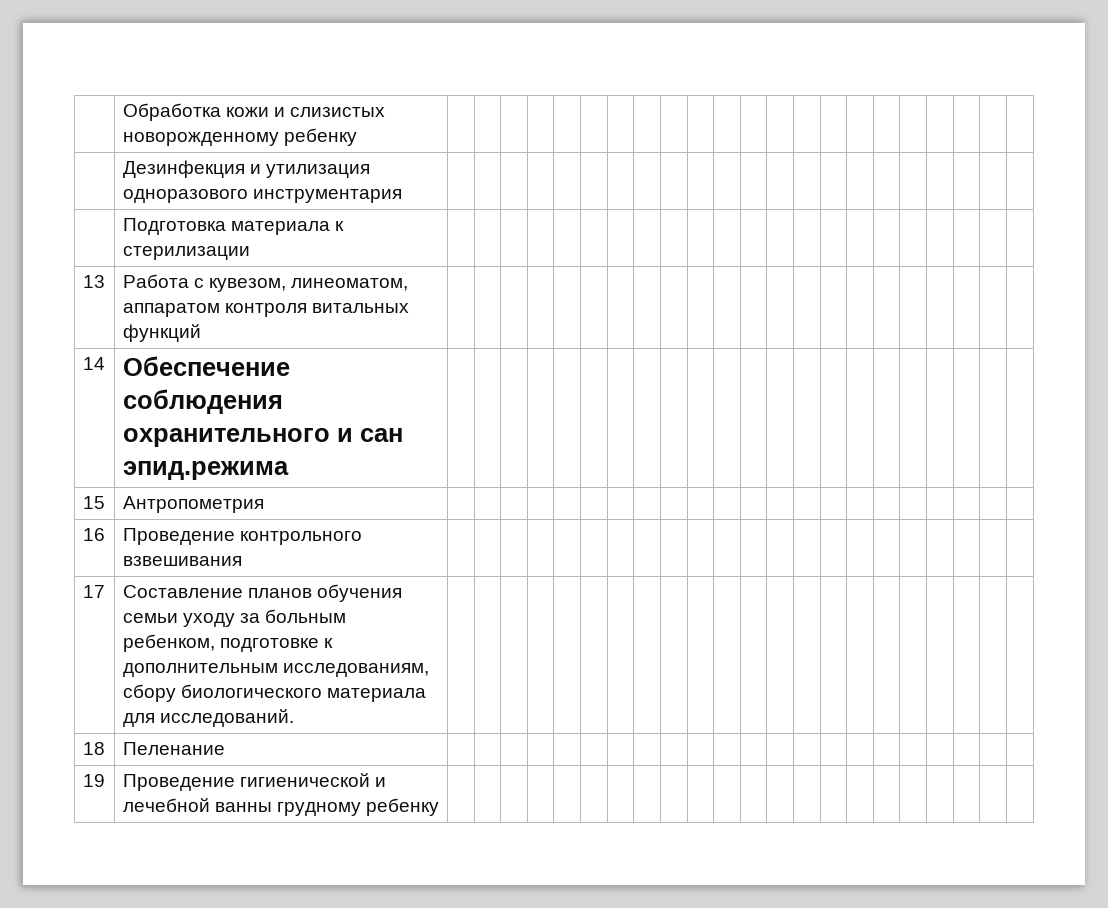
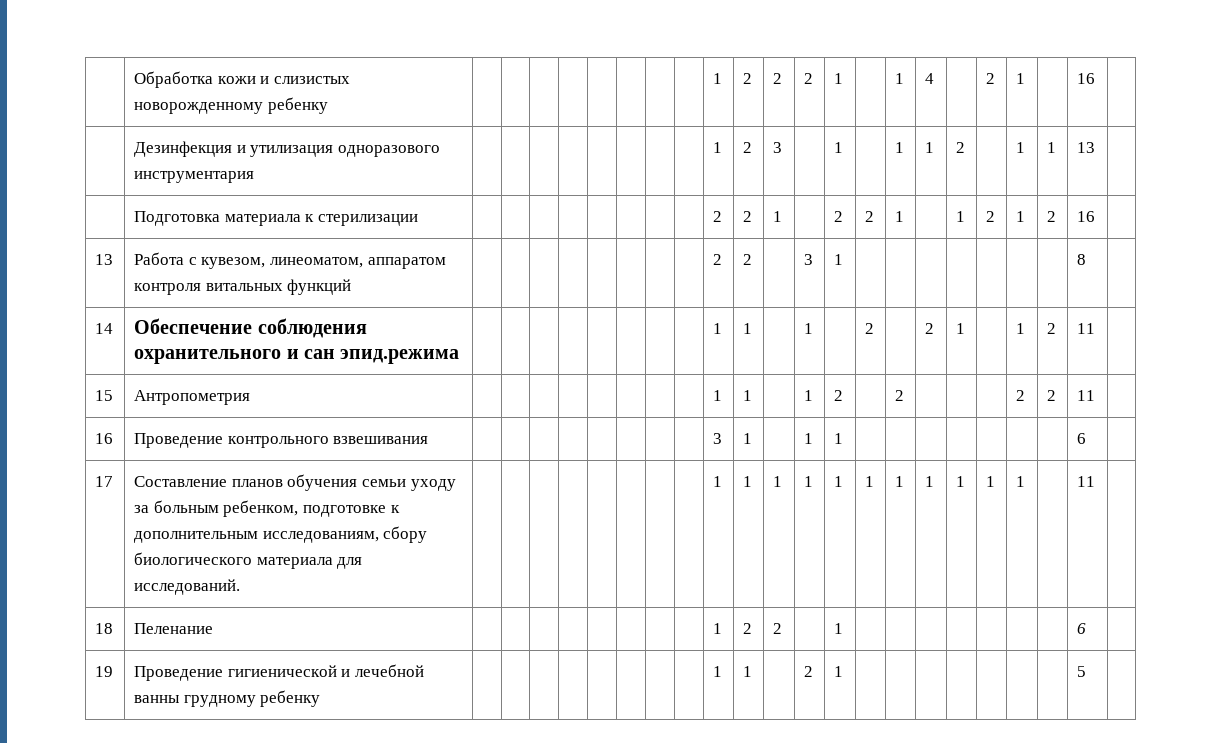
- | Обработка кожи и слизистых новорожденному ребенку | | | | | | | | | | | | | | | | | | | | | |
+ | Обработка кожи и слизистых новорожденному ребенку | | | | | | | | | 1 | 2 | 2 | 2 | 1 | | 1 | 4 | | 2 | 1 | | 16 |
- | Дезинфекция и утилизация одноразового инструментария | | | | | | | | | | | | | | | | | | | | | |
- | Подготовка материала к стерилизации | | | | | | | | | | | | | | | | | | | | | |
+ | Дезинфекция и утилизация одноразового инструментария | | | | | | | | | 1 | 2 | 3 | | 1 | | 1 | 1 | 2 | | 1 | 1 | 13 |
+ | Подготовка материала к стерилизации | | | | | | | | | 2 | 2 | 1 | | 2 | 2 | 1 | | 1 | 2 | 1 | 2 | 16 |
- 13 | Работа с кувезом, линеоматом, аппаратом контроля витальных функций | | | | | | | | | | | | | | | | | | | | | |
+ 13 | Работа с кувезом, линеоматом, аппаратом контроля витальных функций | | | | | | | | | 2 | 2 | | 3 | 1 | | | | | | | | 8 |
- 14 | Обеспечение соблюдения охранительного и сан эпид.режима | | | | | | | | | | | | | | | | | | | | | |
- 15 | Антропометрия | | | | | | | | | | | | | | | | | | | | | |
+ 14 | Обеспечение соблюдения охранительного и сан эпид.режима | | | | | | | | | 1 | 1 | | 1 | | 2 | | 2 | 1 | | 1 | 2 | 11 |
+ 15 | Антропометрия | | | | | | | | | 1 | 1 | | 1 | 2 | | 2 | | | | 2 | 2 | 11 |
- 16 | Проведение контрольного взвешивания | | | | | | | | | | | | | | | | | | | | | |
+ 16 | Проведение контрольного взвешивания | | | | | | | | | 3 | 1 | | 1 | 1 | | | | | | | | 6 |
- 17 | Составление планов обучения семьи уходу за больным ребенком, подготовке к дополнительным исследованиям, сбору биологического материала для исследований. | | | | | | | | | | | | | | | | | | | | | |
- 18 | Пеленание | | | | | | | | | | | | | | | | | | | | | |
+ 17 | Составление планов обучения семьи уходу за больным ребенком, подготовке к дополнительным исследованиям, сбору биологического материала для исследований. | | | | | | | | | 1 | 1 | 1 | 1 | 1 | 1 | 1 | 1 | 1 | 1 | 1 | | 11 |
+ 18 | Пеленание | | | | | | | | | 1 | 2 | 2 | | 1 | | | | | | | | 6 |
- 19 | Проведение гигиенической и лечебной ванны грудному ребенку | | | | | | | | | | | | | | | | | | | | | |
+ 19 | Проведение гигиенической и лечебной ванны грудному ребенку | | | | | | | | | 1 | 1 | | 2 | 1 | | | | | | | | 5 |

